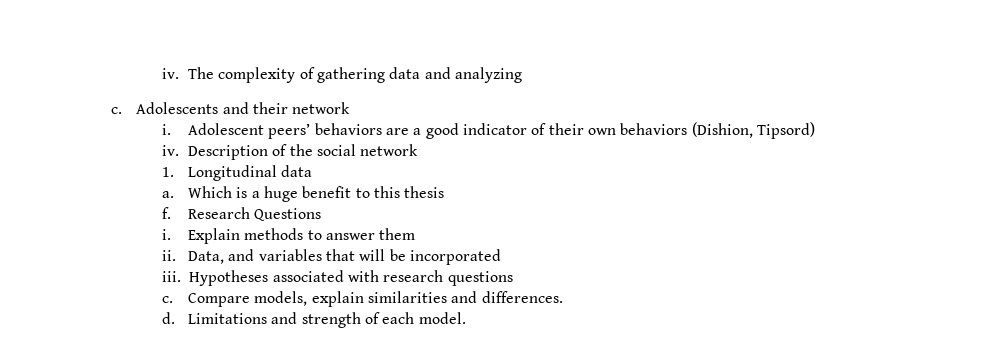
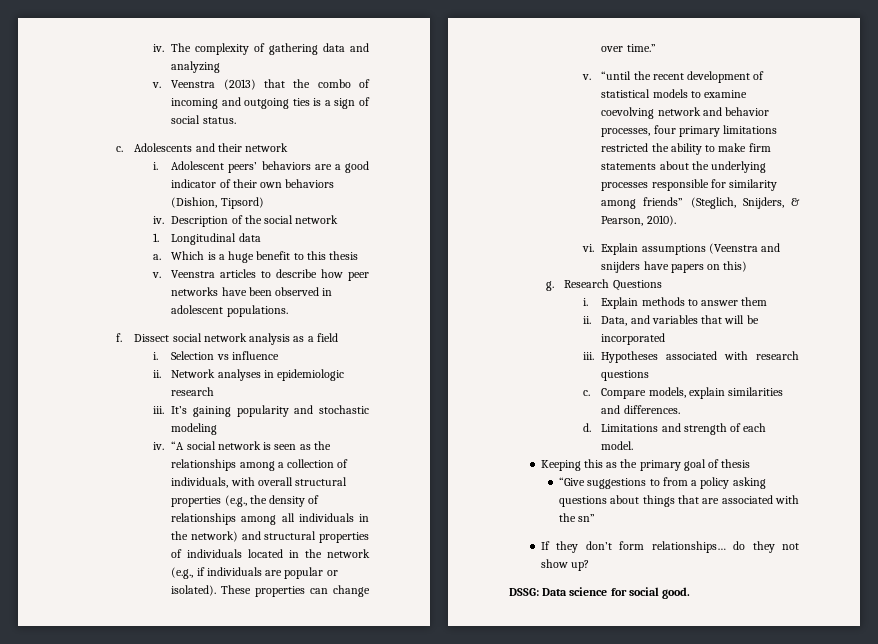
+ v. Veenstra (2013) that the combo of incoming and outgoing ties is a sign of social status.
- f.
+ v. Veenstra articles to describe how peer networks have been observed in adolescent populations.
+ f. Dissect social network analysis as a field
+ i. Selection vs influence
+ ii. Network analyses in epidemiologic research
+ iii. It’s gaining popularity and stochastic modeling
+ iv. “A social network is seen as the relationships among a collection of individuals, with overall structural properties (e.g., the density of relationships among all individuals in the network) and structural properties of individuals located in the network (e.g., if individuals are popular or isolated). These properties can change over time.”
+ v. “until the recent development of statistical models to examine coevolving network and behavior processes, four primary limitations restricted the ability to make firm statements about the underlying processes responsible for similarity among friends” (Steglich, Snijders, & Pearson, 2010).
+ vi. Explain assumptions (Veenstra and snijders have papers on this)
+ g.
+ Keeping this as the primary goal of thesis
+ “Give suggestions to from a policy asking questions about things that are associated with the sn”
+ If they don’t form relationships… do they not show up?
+ DSSG: Data science for social good.

